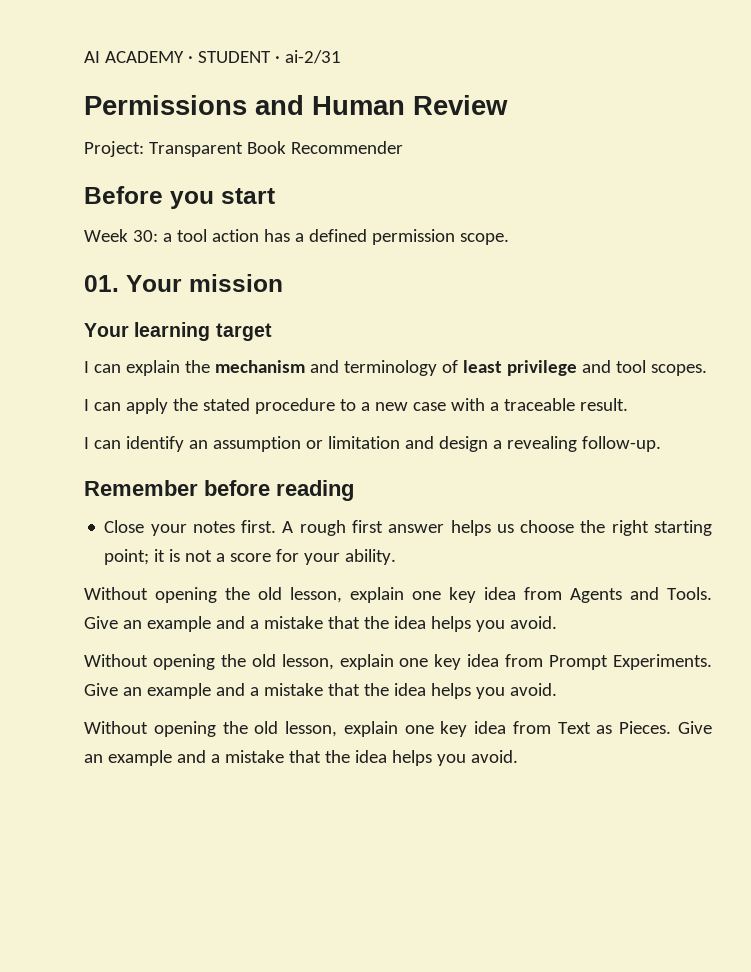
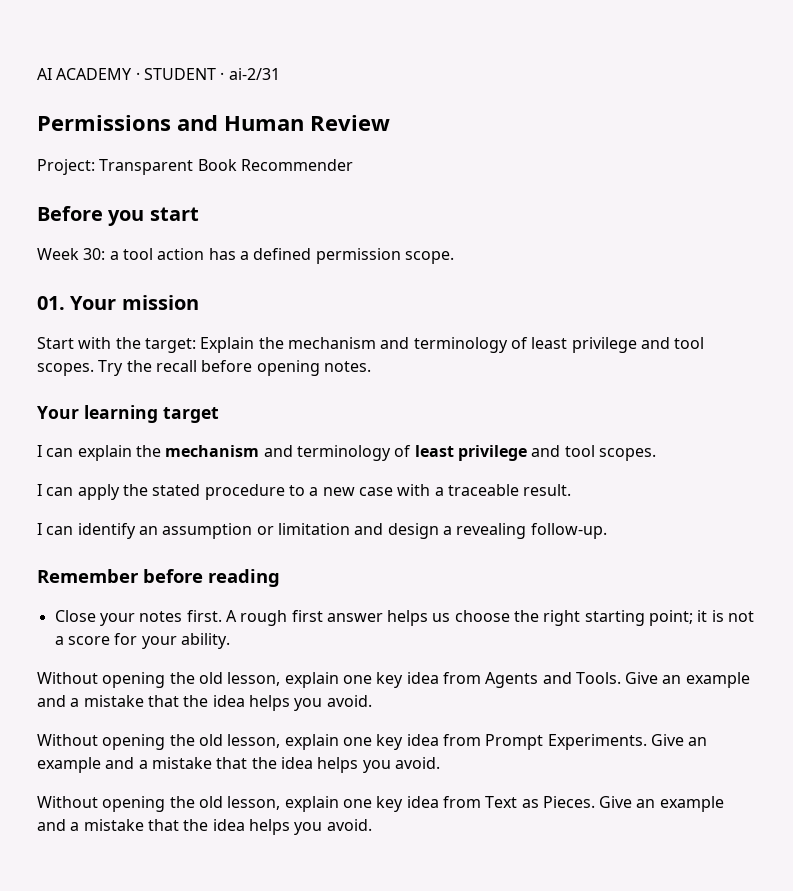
+ Start with the target: Explain the mechanism and terminology of least privilege and tool scopes. Try the recall before opening notes.

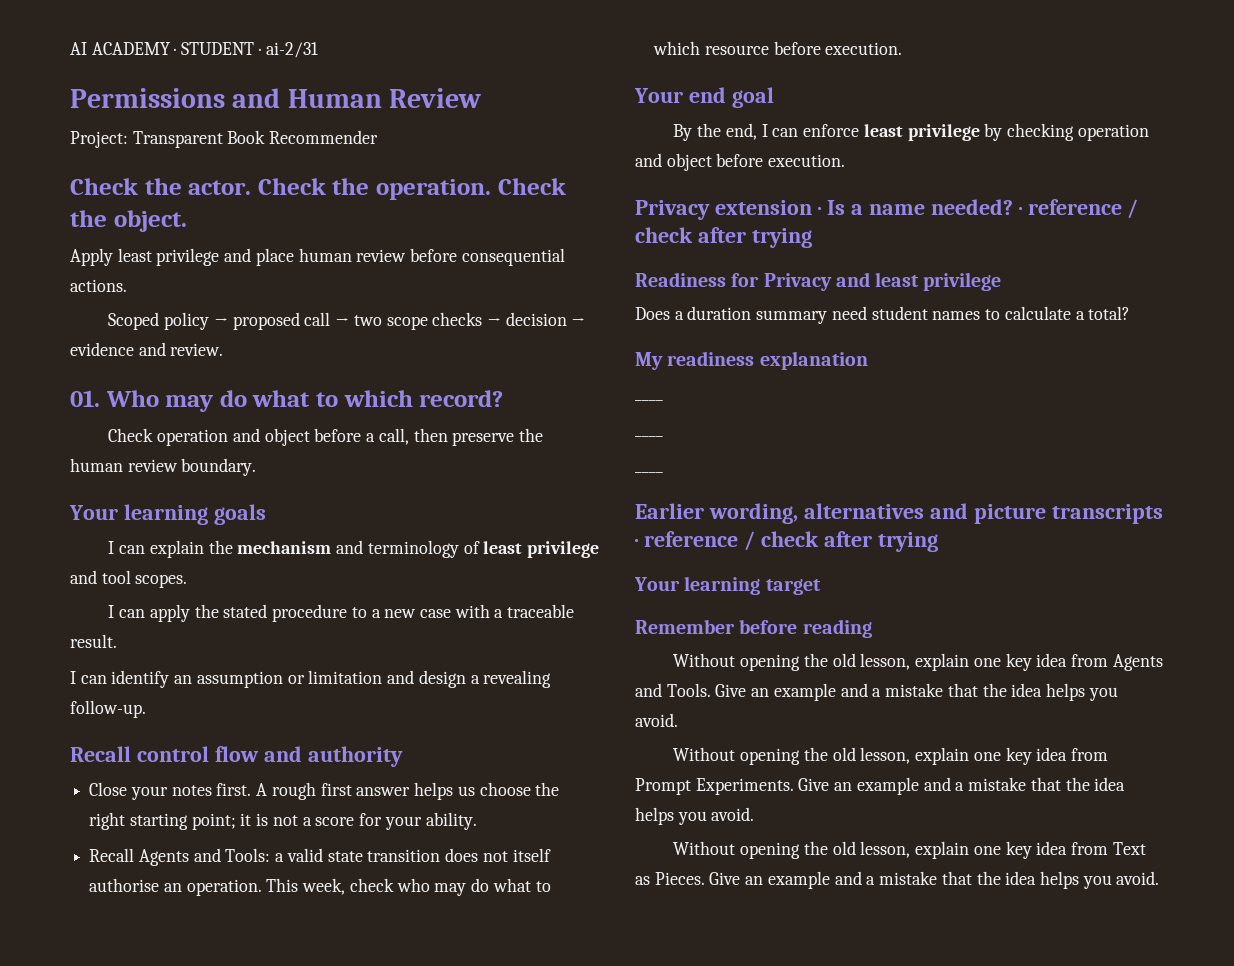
- Before you start
- Week 30: a tool action has a defined permission scope.
- 01. Your mission
- Start with the target: Explain the mechanism and terminology of least privilege and tool scopes. Try the recall before opening notes.
- Your learning target
+ Check the actor. Check the operation. Check the object.
+ Apply least privilege and place human review before consequential actions.
+ Scoped policy → proposed call → two scope checks → decision → evidence and review.
+ 01. Who may do what to which record?
+ Check operation and object before a call, then preserve the human review boundary.
+ Your learning goals
- Remember before reading
+ Recall control flow and authority
+ Recall Agents and Tools: a valid state transition does not itself authorise an operation. This week, check who may do what to which resource before execution.
+ Your end goal
+ By the end, I can enforce least privilege by checking operation and object before execution.
+ Privacy extension · Is a name needed? · reference / check after trying
+ Readiness for Privacy and least privilege
+ Does a duration summary need student names to calculate a total?
+ My readiness explanation
+ ____
+ ____
+ ____
+ Earlier wording, alternatives and picture transcripts · reference / check after trying
+ Your learning target
+ Remember before reading

